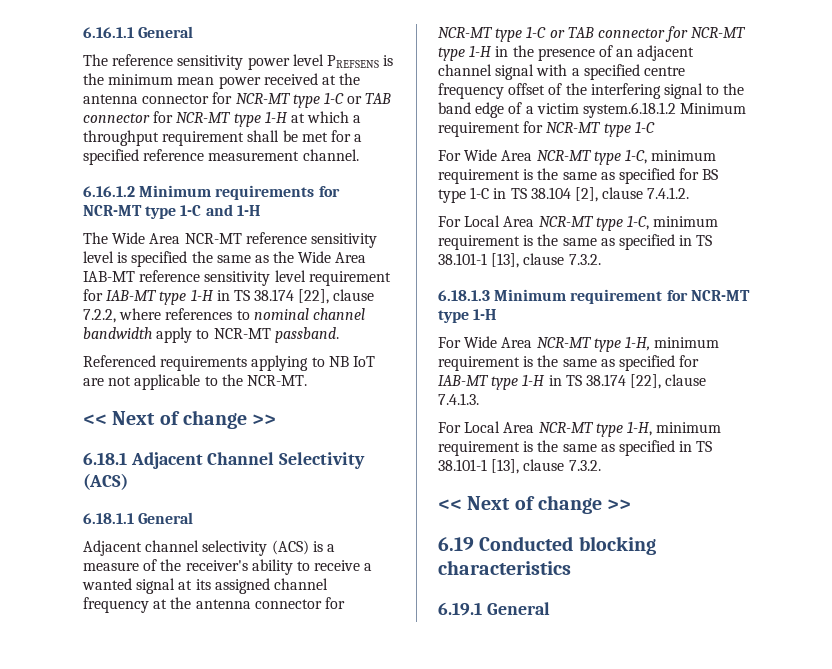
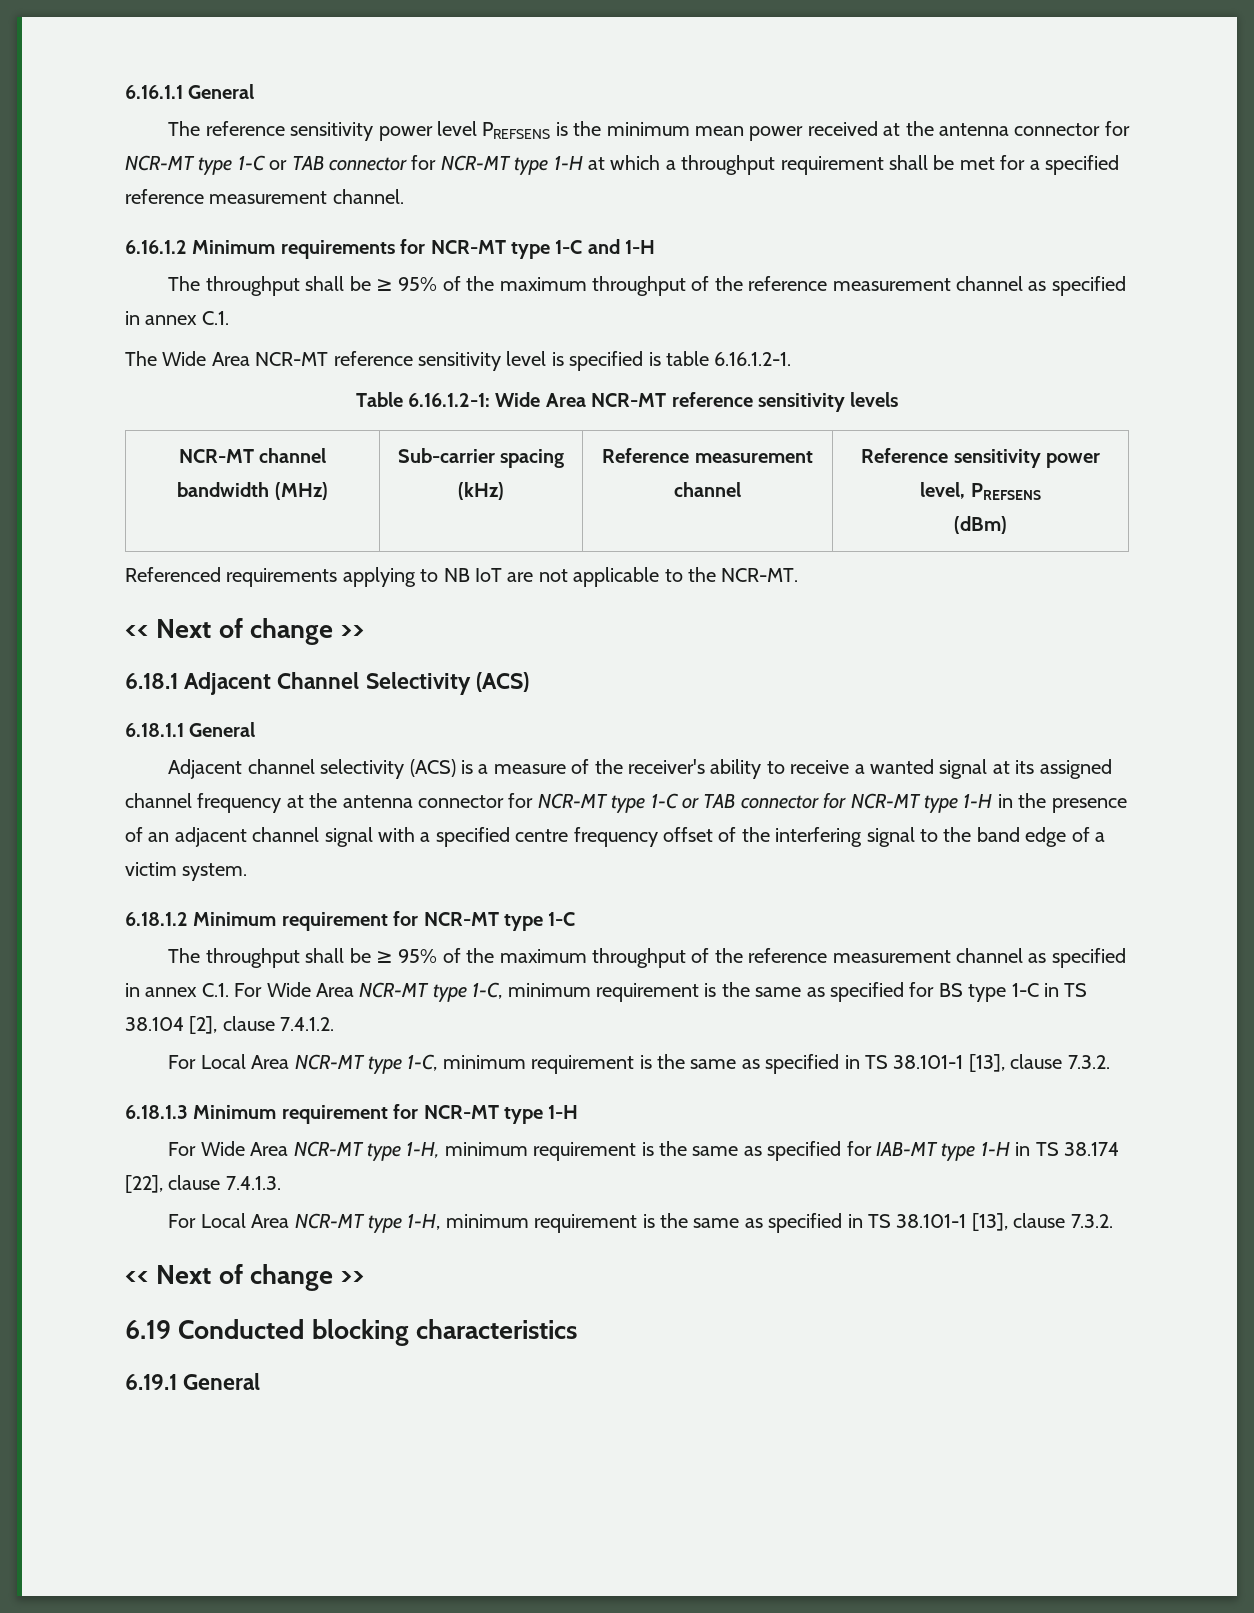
  6.16.1.2 Minimum requirements for NCR-MT type 1-C and 1-H
+ The throughput shall be ≥ 95% of the maximum throughput of the reference measurement channel as specified in annex C.1.
- The Wide Area NCR-MT reference sensitivity level is specified the same as the Wide Area IAB-MT reference sensitivity level requirement for IAB-MT type 1-H in TS 38.174 [22], clause 7.2.2, where references to nominal channel bandwidth apply to NCR-MT passband.
+ The Wide Area NCR-MT reference sensitivity level is specified is table 6.16.1.2-1.
+ Table 6.16.1.2-1: Wide Area NCR-MT reference sensitivity levels
+ NCR-MT channel bandwidth (MHz) | Sub-carrier spacing (kHz) | Reference measurement channel | Reference sensitivity power level, PREFSENS
+ (dBm)
- Adjacent channel selectivity (ACS) is a measure of the receiver's ability to receive a wanted signal at its assigned channel frequency at the antenna connector for NCR-MT type 1-C or TAB connector for NCR-MT type 1-H in the presence of an adjacent channel signal with a specified centre frequency offset of the interfering signal to the band edge of a victim system.6.18.1.2 Minimum requirement for NCR-MT type 1-C
+ Adjacent channel selectivity (ACS) is a measure of the receiver's ability to receive a wanted signal at its assigned channel frequency at the antenna connector for NCR-MT type 1-C or TAB connector for NCR-MT type 1-H in the presence of an adjacent channel signal with a specified centre frequency offset of the interfering signal to the band edge of a victim system.
+ 6.18.1.2 Minimum requirement for NCR-MT type 1-C
- For Wide Area NCR-MT type 1-C, minimum requirement is the same as specified for BS type 1-C in TS 38.104 [2], clause 7.4.1.2.
+ The throughput shall be ≥ 95% of the maximum throughput of the reference measurement channel as specified in annex C.1. For Wide Area NCR-MT type 1-C, minimum requirement is the same as specified for BS type 1-C in TS 38.104 [2], clause 7.4.1.2.

